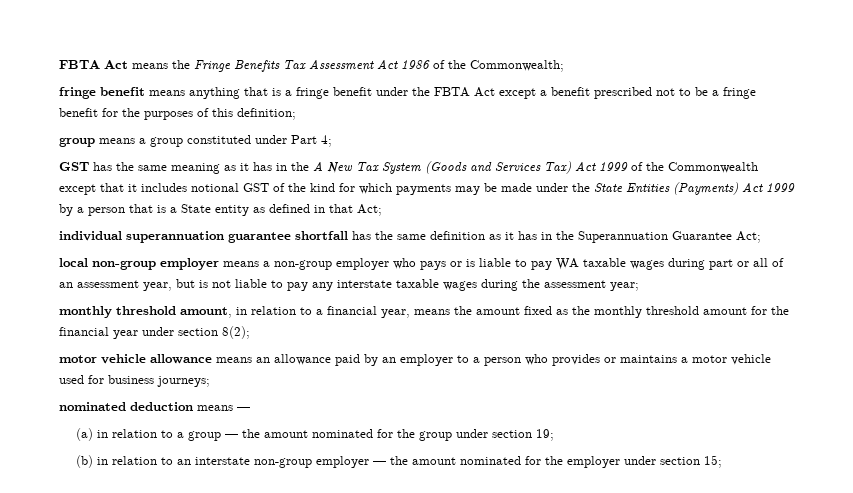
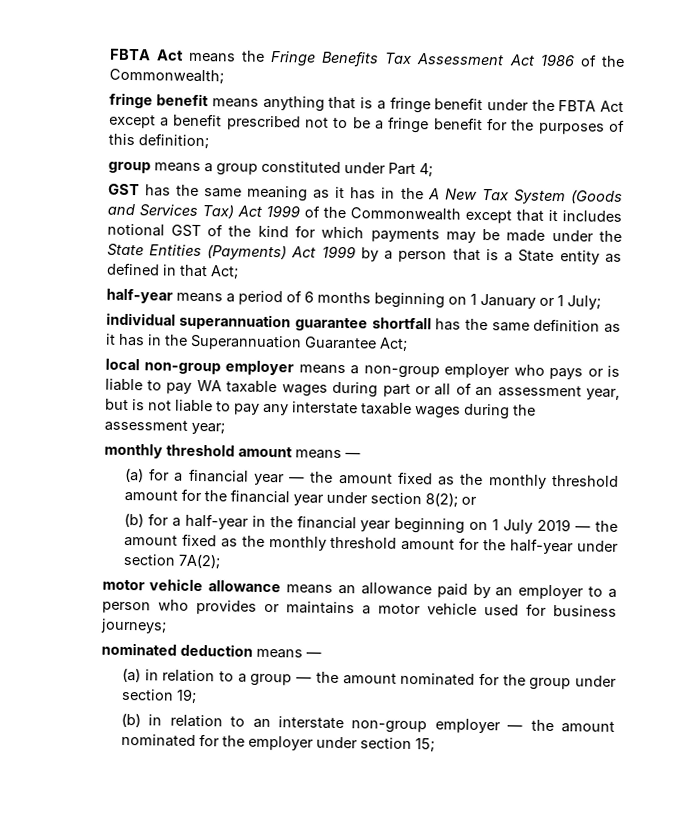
+ half-year means a period of 6 months beginning on 1 January or 1 July;
- monthly threshold amount, in relation to a financial year, means the amount fixed as the monthly threshold amount for the financial year under section 8(2);
+ monthly threshold amount means —
+ (a) for a financial year — the amount fixed as the monthly threshold amount for the financial year under section 8(2); or
+ (b) for a half-year in the financial year beginning on 1 July 2019 — the amount fixed as the monthly threshold amount for the half-year under section 7A(2);

